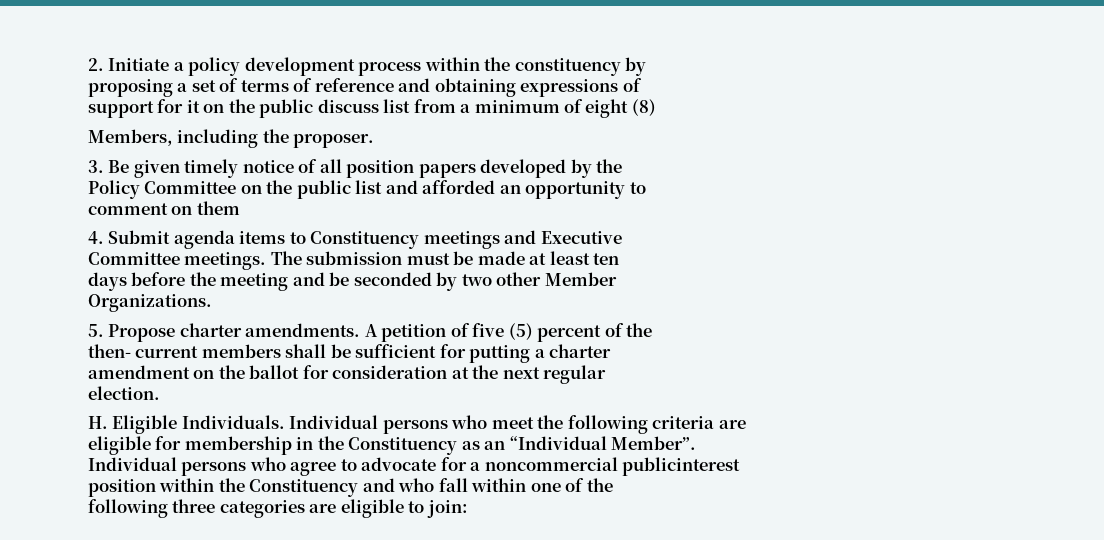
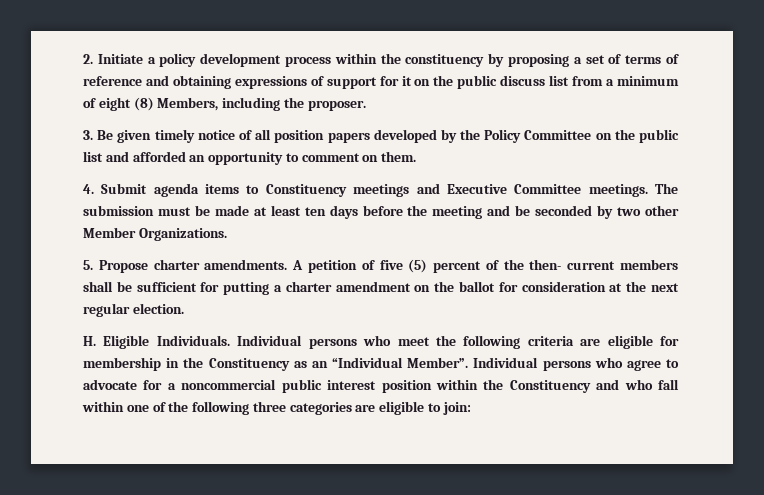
- 2. Initiate a policy development process within the constituency by
- proposing a set of terms of reference and obtaining expressions of
- support for it on the public discuss list from a minimum of eight (8)
- Members, including the proposer.
+ 2. Initiate a policy development process within the constituency by proposing a set of terms of reference and obtaining expressions of support for it on the public discuss list from a minimum of eight (8) Members, including the proposer.
- 3. Be given timely notice of all position papers developed by the
- Policy Committee on the public list and afforded an opportunity to
- comment on them
+ 3. Be given timely notice of all position papers developed by the Policy Committee on the public list and afforded an opportunity to comment on them.
- 4. Submit agenda items to Constituency meetings and Executive
- Committee meetings.
+ 4. Submit agenda items to Constituency meetings and Executive Committee meetings.
- The submission must be made at least ten
- days before the meeting and be seconded by two other Member
- Organizations.
+ The submission must be made at least ten days before the meeting and be seconded by two other Member Organizations.
- A petition of five (5) percent of the
- then- current members shall be sufficient for putting a charter
- amendment on the ballot for consideration at the next regular
- election.
+ A petition of five (5) percent of the then- current members shall be sufficient for putting a charter amendment on the ballot for consideration at the next regular election.
- Individual persons who meet the following criteria are
- eligible for membership in the Constituency as an “Individual Member”.
- Individual persons who agree to advocate for a noncommercial publicinterest
- position within the Constituency and who fall within one of the
- following three categories are eligible to join:
+ Individual persons who meet the following criteria are eligible for membership in the Constituency as an “Individual Member”. Individual persons who agree to advocate for a noncommercial public interest position within the Constituency and who fall within one of the following three categories are eligible to join:

